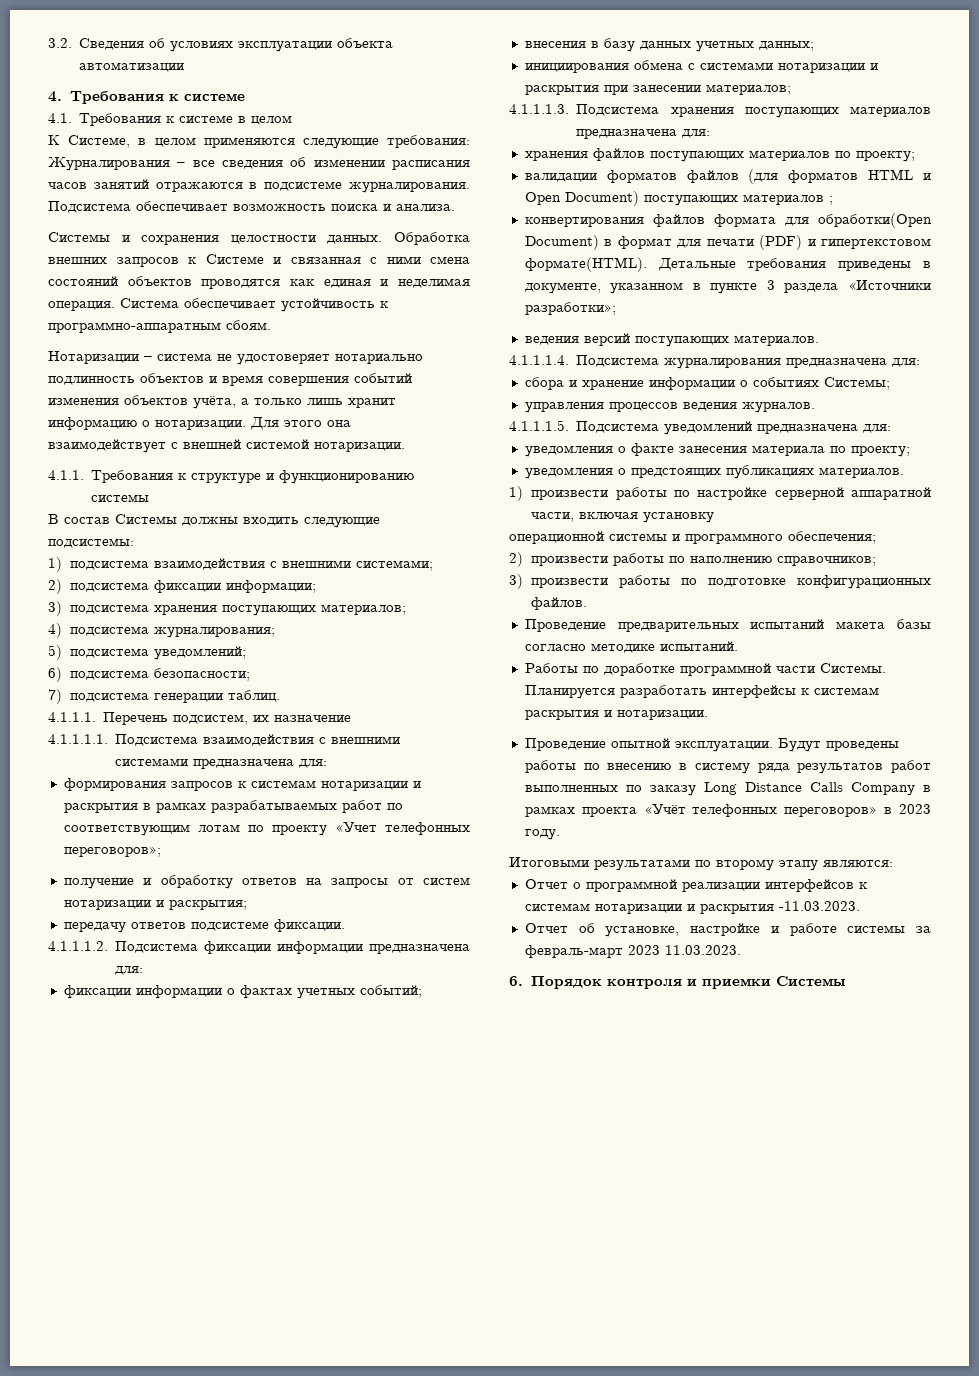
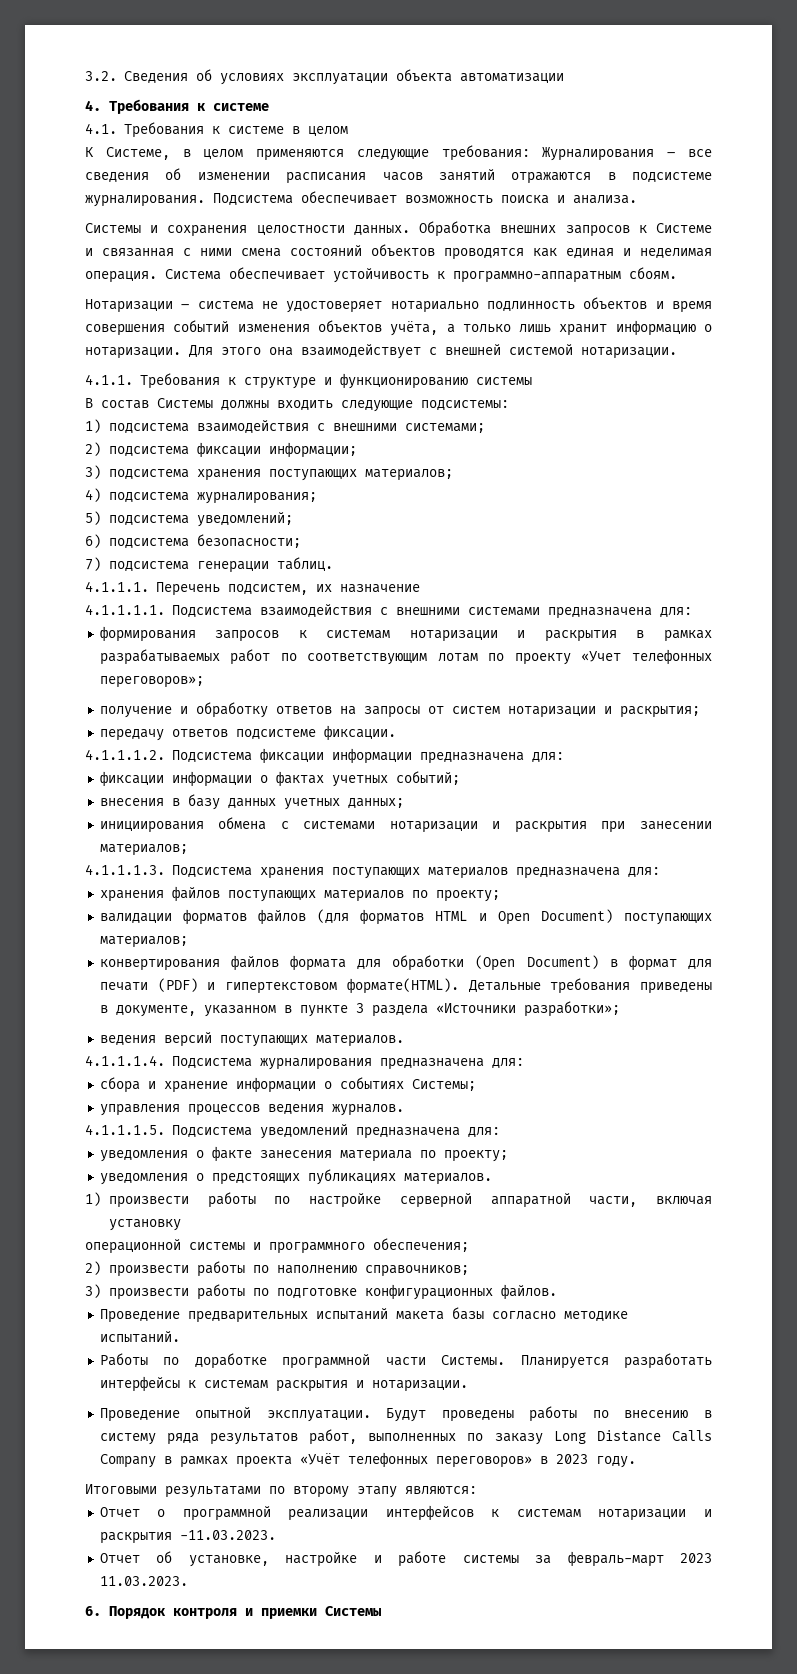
- валидации форматов файлов (для форматов HTML и Open Document) поступающих материалов ;
+ валидации форматов файлов (для форматов HTML и Open Document) поступающих материалов;
- конвертирования файлов формата для обработки(Open Document) в формат для печати (PDF) и гипертекстовом формате(HTML).
+ конвертирования файлов формата для обработки (Open Document) в формат для печати (PDF) и гипертекстовом формате(HTML).
- Будут проведены работы по внесению в систему ряда результатов работ выполненных по заказу Long Distance Calls Company в рамках проекта «Учёт телефонных переговоров» в 2023 году.
+ Будут проведены работы по внесению в систему ряда результатов работ, выполненных по заказу Long Distance Calls Company в рамках проекта «Учёт телефонных переговоров» в 2023 году.

